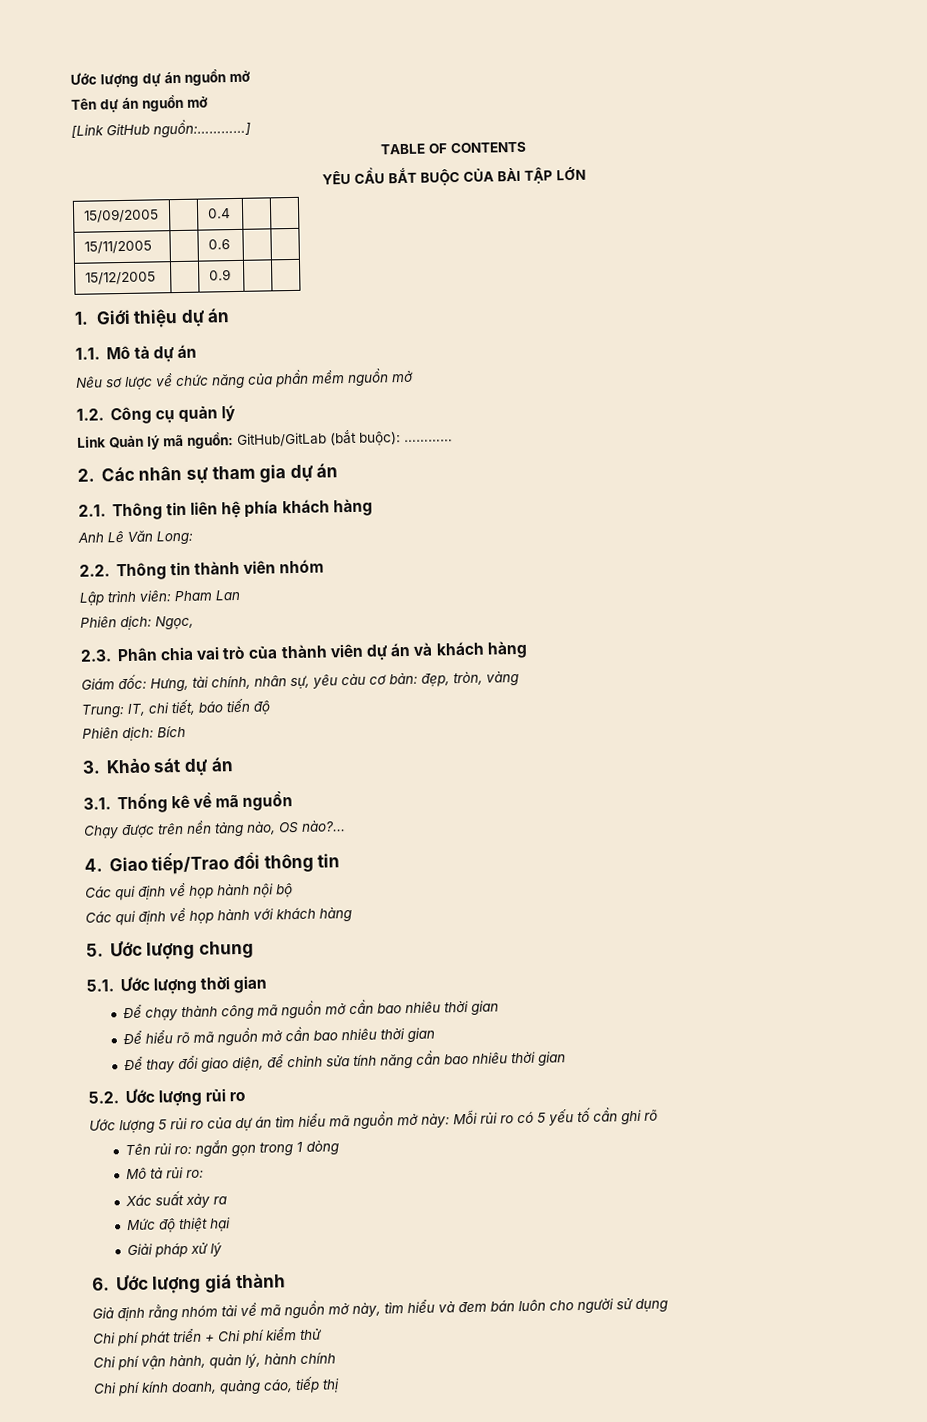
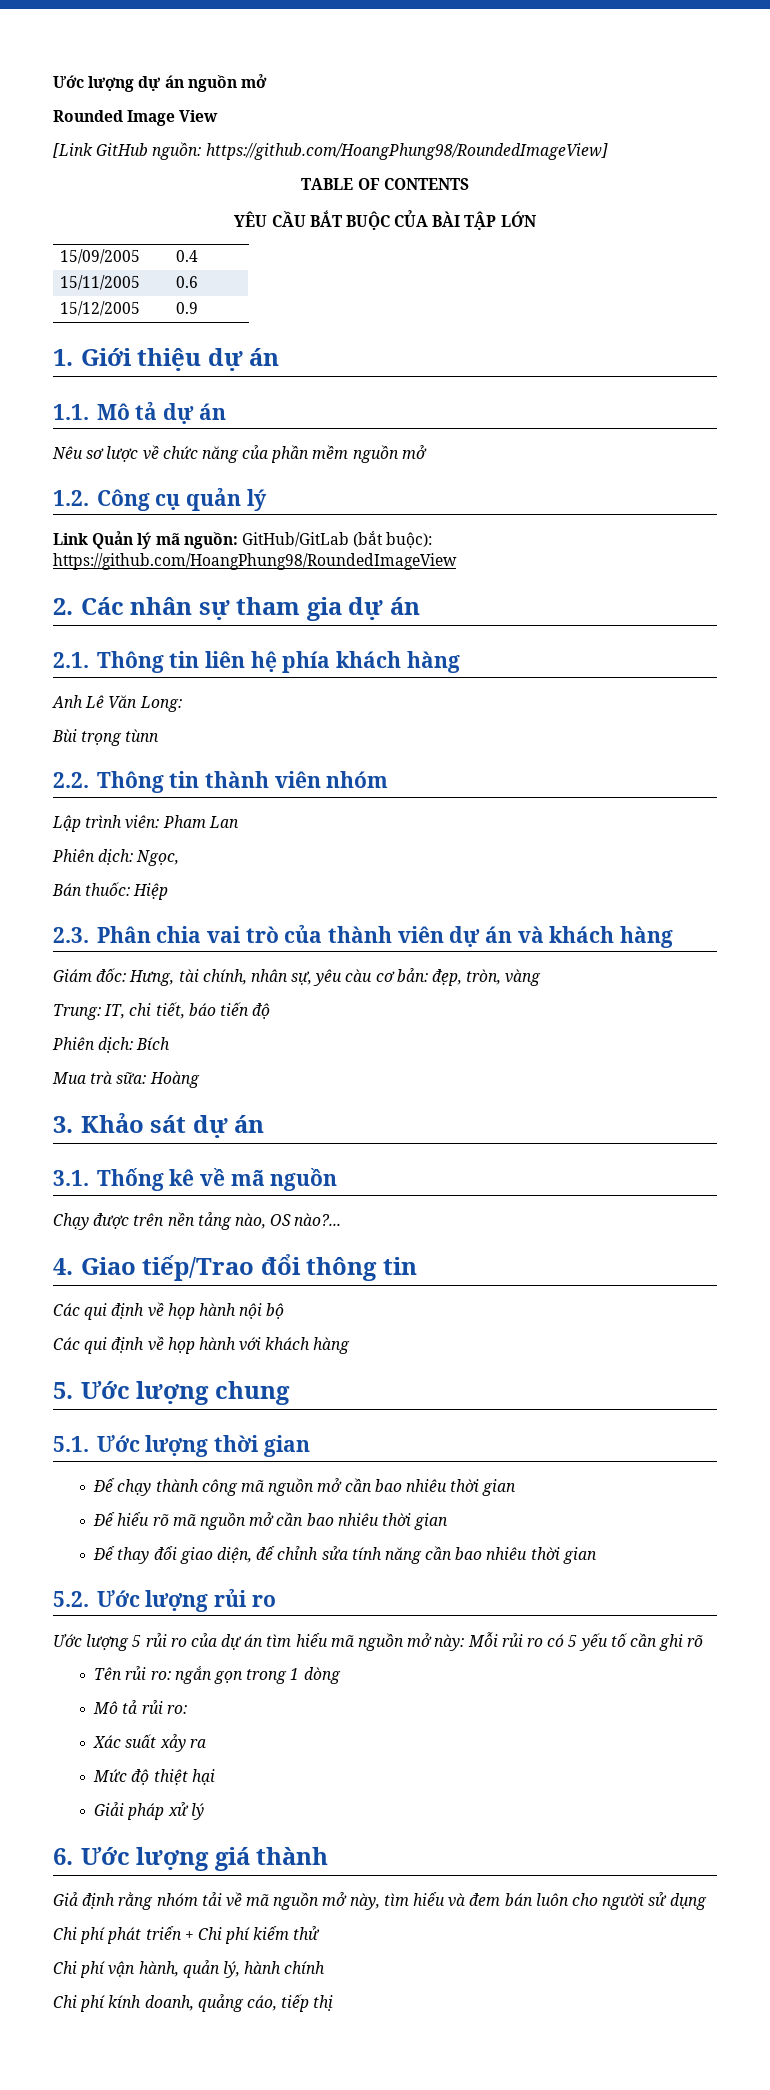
- Tên dự án nguồn mở
+ Rounded Image View
- [Link GitHub nguồn:…………]
+ [Link GitHub nguồn: https://github.com/HoangPhung98/RoundedImageView]
- Link Quản lý mã nguồn: GitHub/GitLab (bắt buộc): …………
+ Link Quản lý mã nguồn: GitHub/GitLab (bắt buộc): https://github.com/HoangPhung98/RoundedImageView
+ Bùi trọng tùnn
+ Bán thuốc: Hiệp
+ Mua trà sữa: Hoàng

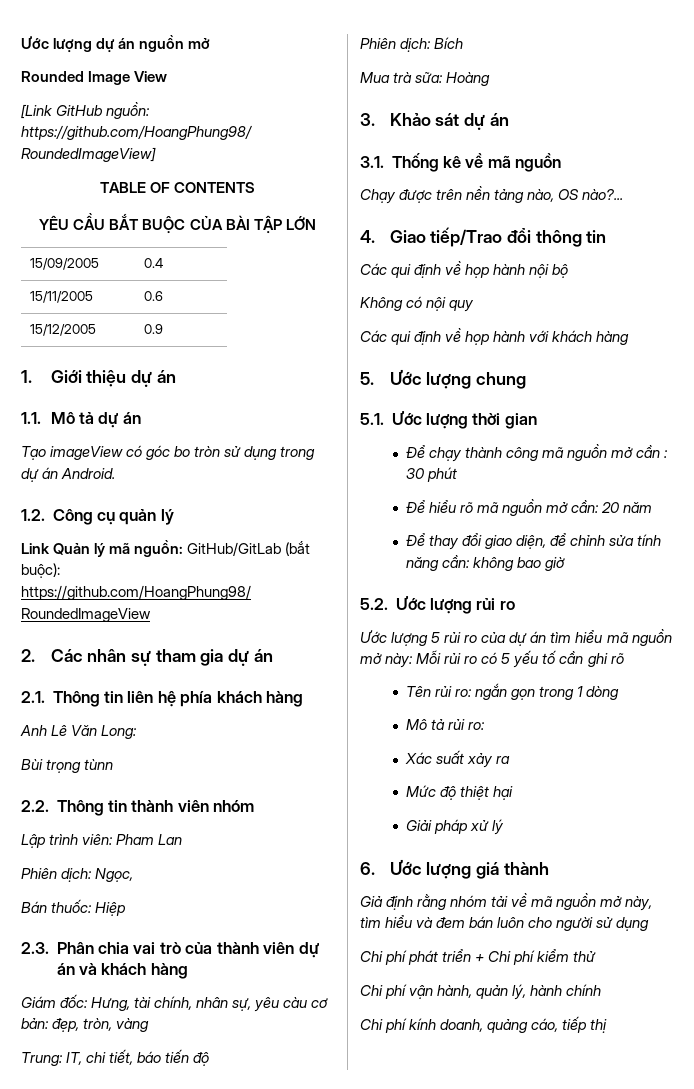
- Nêu sơ lược về chức năng của phần mềm nguồn mở
+ Tạo imageView có góc bo tròn sử dụng trong dự án Android.
+ Không có nội quy
- Để chạy thành công mã nguồn mở cần bao nhiêu thời gian
+ Để chạy thành công mã nguồn mở cần : 30 phút
- Để hiểu rõ mã nguồn mở cần bao nhiêu thời gian
+ Để hiểu rõ mã nguồn mở cần: 20 năm
- Để thay đổi giao diện, để chỉnh sửa tính năng cần bao nhiêu thời gian
+ Để thay đổi giao diện, để chỉnh sửa tính năng cần: không bao giờ

